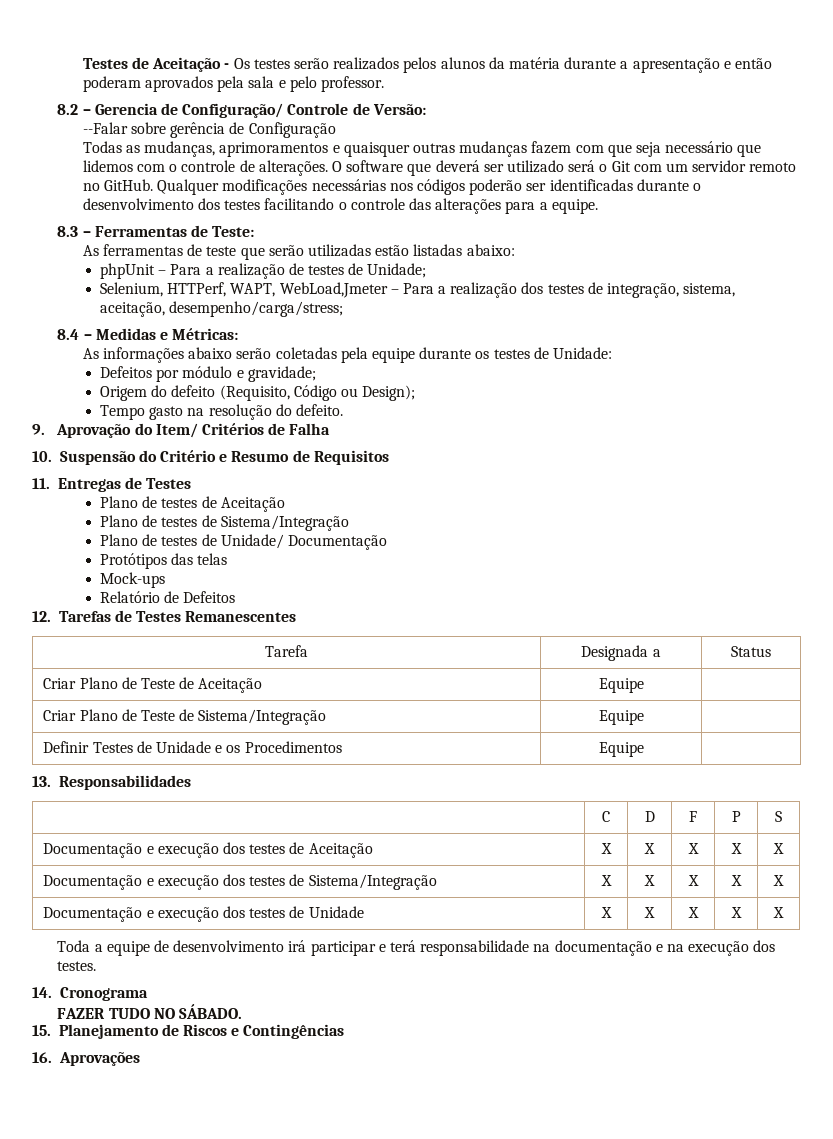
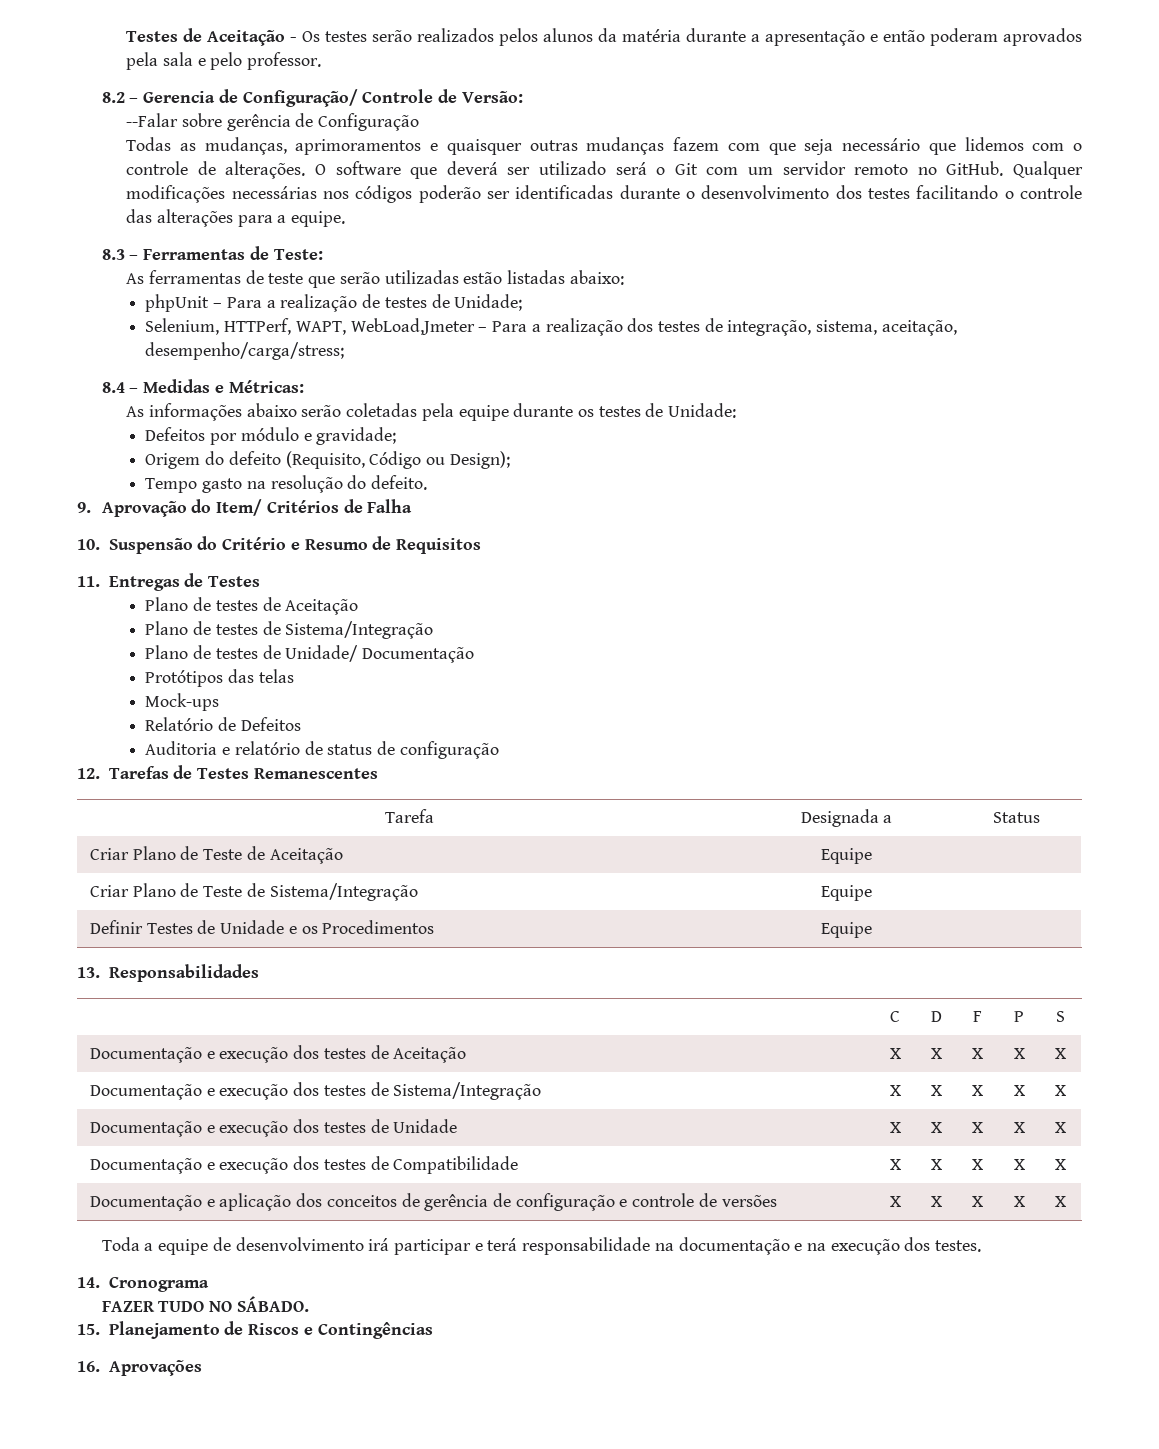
+ Auditoria e relatório de status de configuração
+ Documentação e execução dos testes de Compatibilidade | X | X | X | X | X
+ Documentação e aplicação dos conceitos de gerência de configuração e controle de versões | X | X | X | X | X

